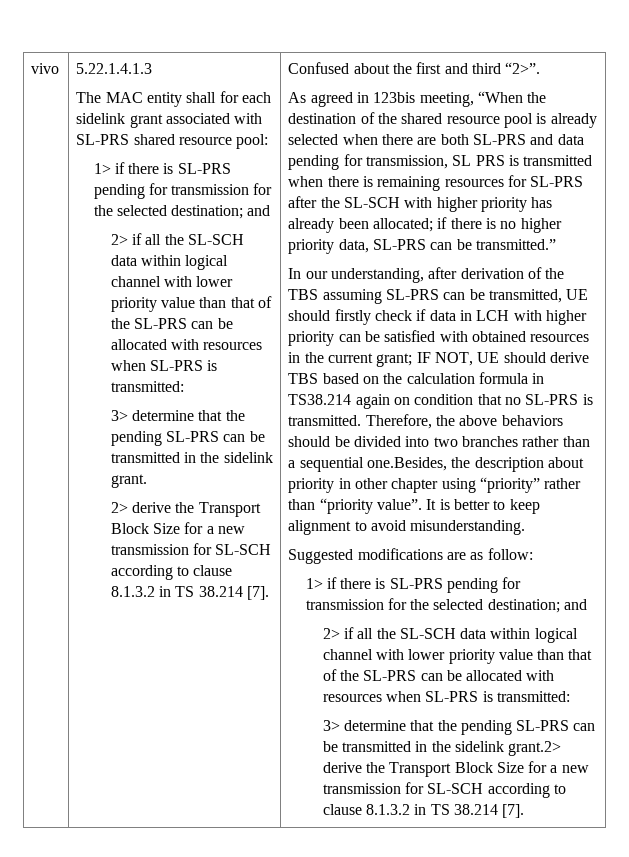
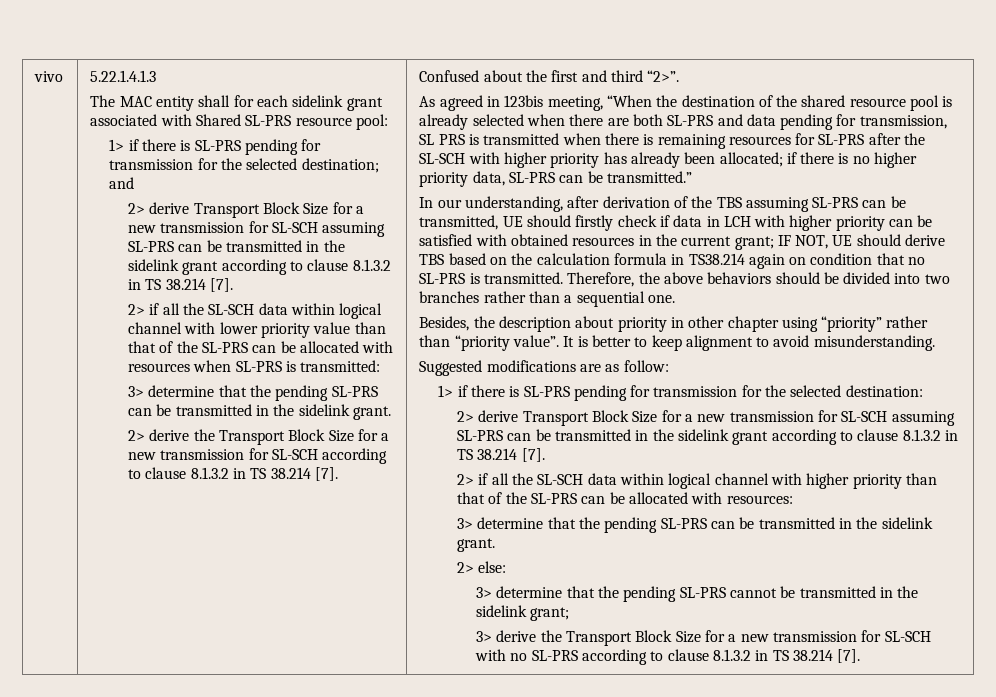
- The MAC entity shall for each sidelink grant associated with SL-PRS shared resource pool:
+ The MAC entity shall for each sidelink grant associated with Shared SL-PRS resource pool:
  1> if there is SL-PRS pending for transmission for the selected destination; and
+ 2> derive Transport Block Size for a new transmission for SL-SCH assuming SL-PRS can be transmitted in the sidelink grant according to clause 8.1.3.2 in TS 38.214 [7].
- Therefore, the above behaviors should be divided into two branches rather than a sequential one.Besides, the description about priority in other chapter using “priority” rather than “priority value”.
+ Therefore, the above behaviors should be divided into two branches rather than a sequential one.
+ Besides, the description about priority in other chapter using “priority” rather than “priority value”.
  Suggested modifications are as follow:
- 1> if there is SL-PRS pending for transmission for the selected destination; and
- 2> if all the SL-SCH data within logical channel with lower priority value than that of the SL-PRS can be allocated with resources when SL-PRS is transmitted:
- 3> determine that the pending SL-PRS can be transmitted in the sidelink grant.2> derive the Transport Block Size for a new transmission for SL-SCH according to clause 8.1.3.2 in TS 38.214 [7].
+ 1> if there is SL-PRS pending for transmission for the selected destination:
+ 2> derive Transport Block Size for a new transmission for SL-SCH assuming SL-PRS can be transmitted in the sidelink grant according to clause 8.1.3.2 in TS 38.214 [7].
+ 2> if all the SL-SCH data within logical channel with higher priority than that of the SL-PRS can be allocated with resources:
+ 3> determine that the pending SL-PRS can be transmitted in the sidelink grant.
+ 2> else:
+ 3> determine that the pending SL-PRS cannot be transmitted in the sidelink grant;
+ 3> derive the Transport Block Size for a new transmission for SL-SCH with no SL-PRS according to clause 8.1.3.2 in TS 38.214 [7].

